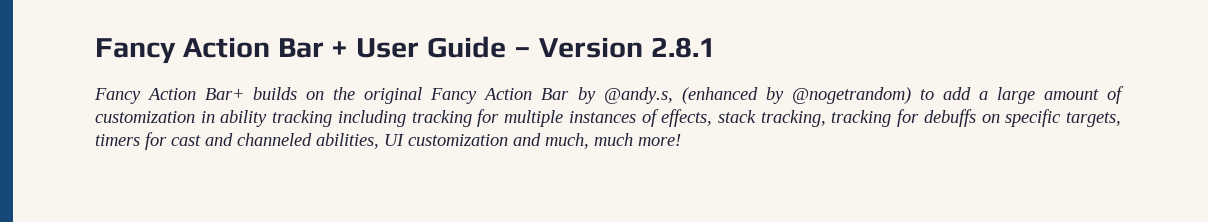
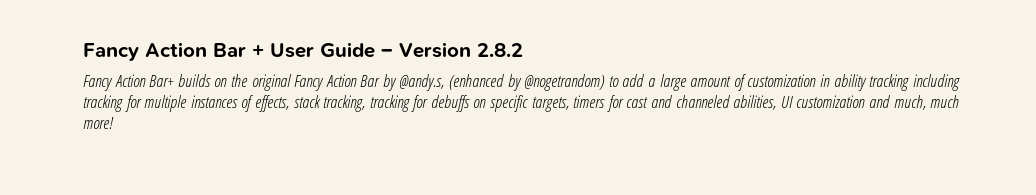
- Fancy Action Bar + User Guide – Version 2.8.1
+ Fancy Action Bar + User Guide – Version 2.8.2

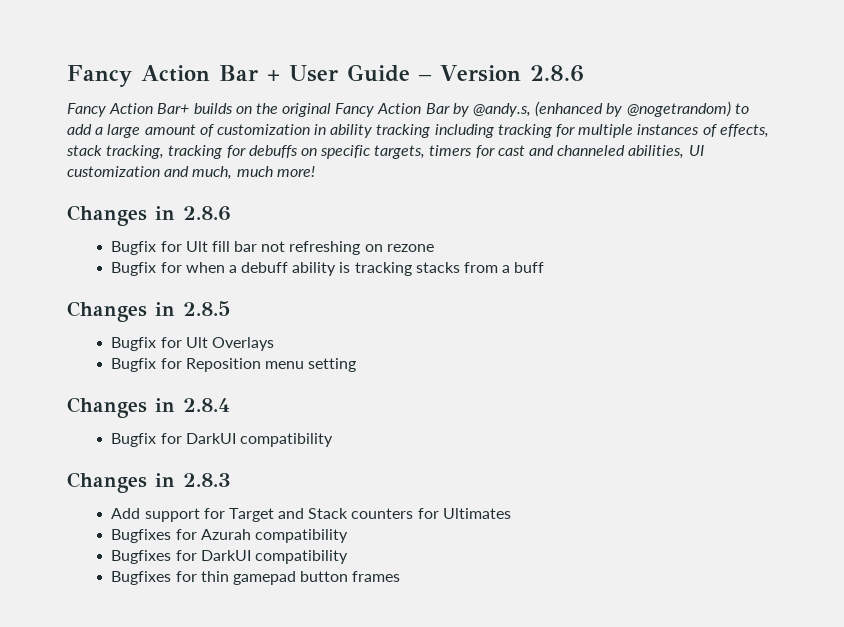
- Fancy Action Bar + User Guide – Version 2.8.2
+ Fancy Action Bar + User Guide – Version 2.8.6
+ Changes in 2.8.6
+ Bugfix for Ult fill bar not refreshing on rezone
+ Bugfix for when a debuff ability is tracking stacks from a buff
+ Changes in 2.8.5
+ Bugfix for Ult Overlays
+ Bugfix for Reposition menu setting
+ Changes in 2.8.4
+ Bugfix for DarkUI compatibility
+ Changes in 2.8.3
+ Add support for Target and Stack counters for Ultimates
+ Bugfixes for Azurah compatibility
+ Bugfixes for DarkUI compatibility
+ Bugfixes for thin gamepad button frames

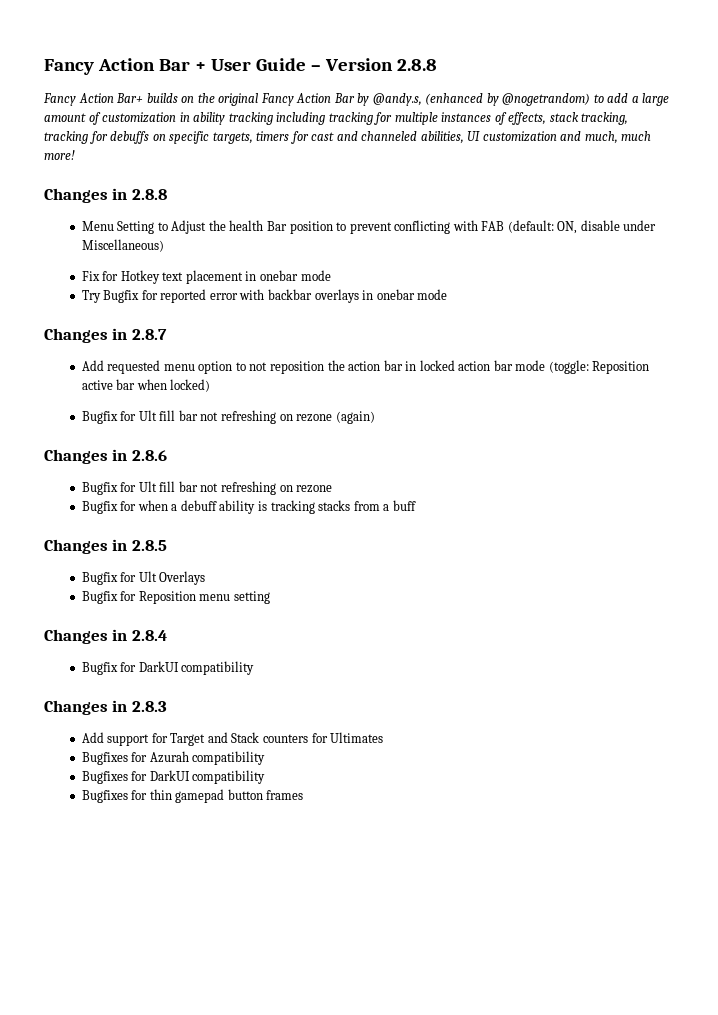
- Fancy Action Bar + User Guide – Version 2.8.6
+ Fancy Action Bar + User Guide – Version 2.8.8
+ Changes in 2.8.8
+ Menu Setting to Adjust the health Bar position to prevent conflicting with FAB (default: ON, disable under Miscellaneous)
+ Fix for Hotkey text placement in onebar mode
+ Try Bugfix for reported error with backbar overlays in onebar mode
+ Changes in 2.8.7
+ Add requested menu option to not reposition the action bar in locked action bar mode (toggle: Reposition active bar when locked)
+ Bugfix for Ult fill bar not refreshing on rezone (again)

